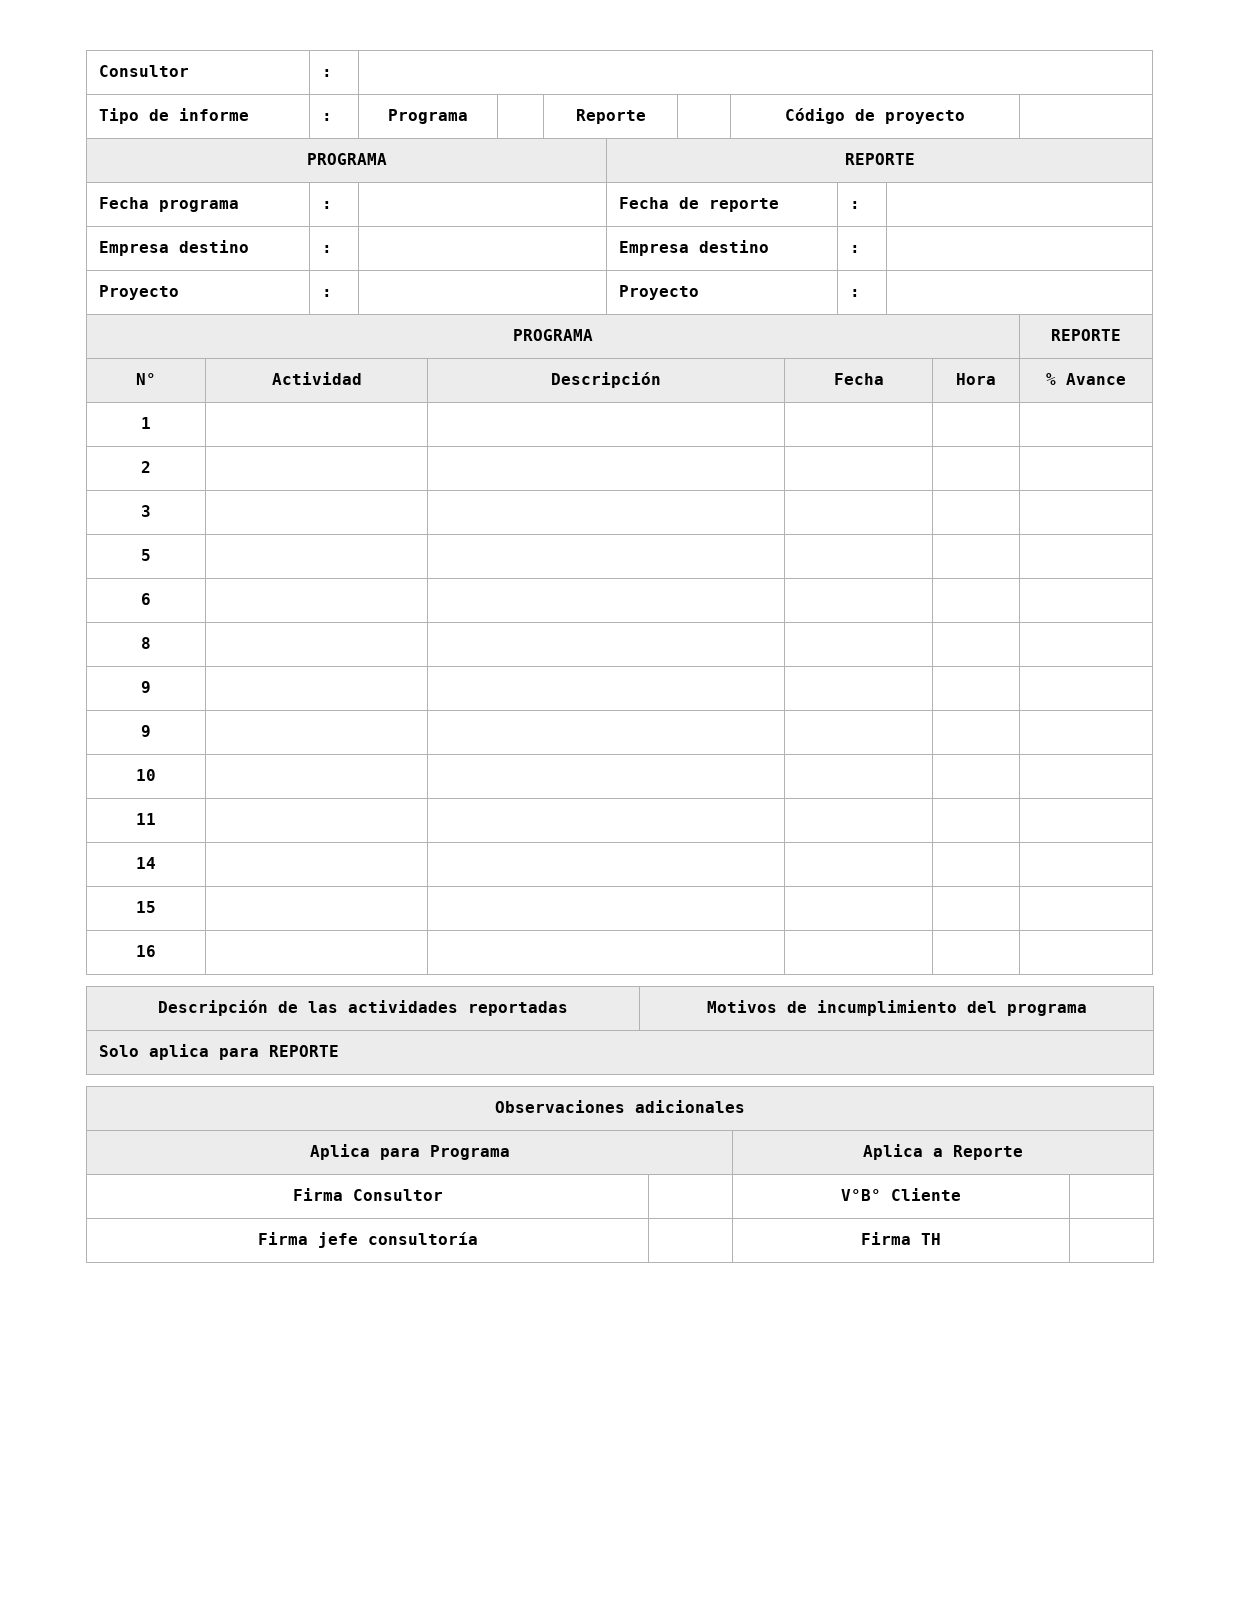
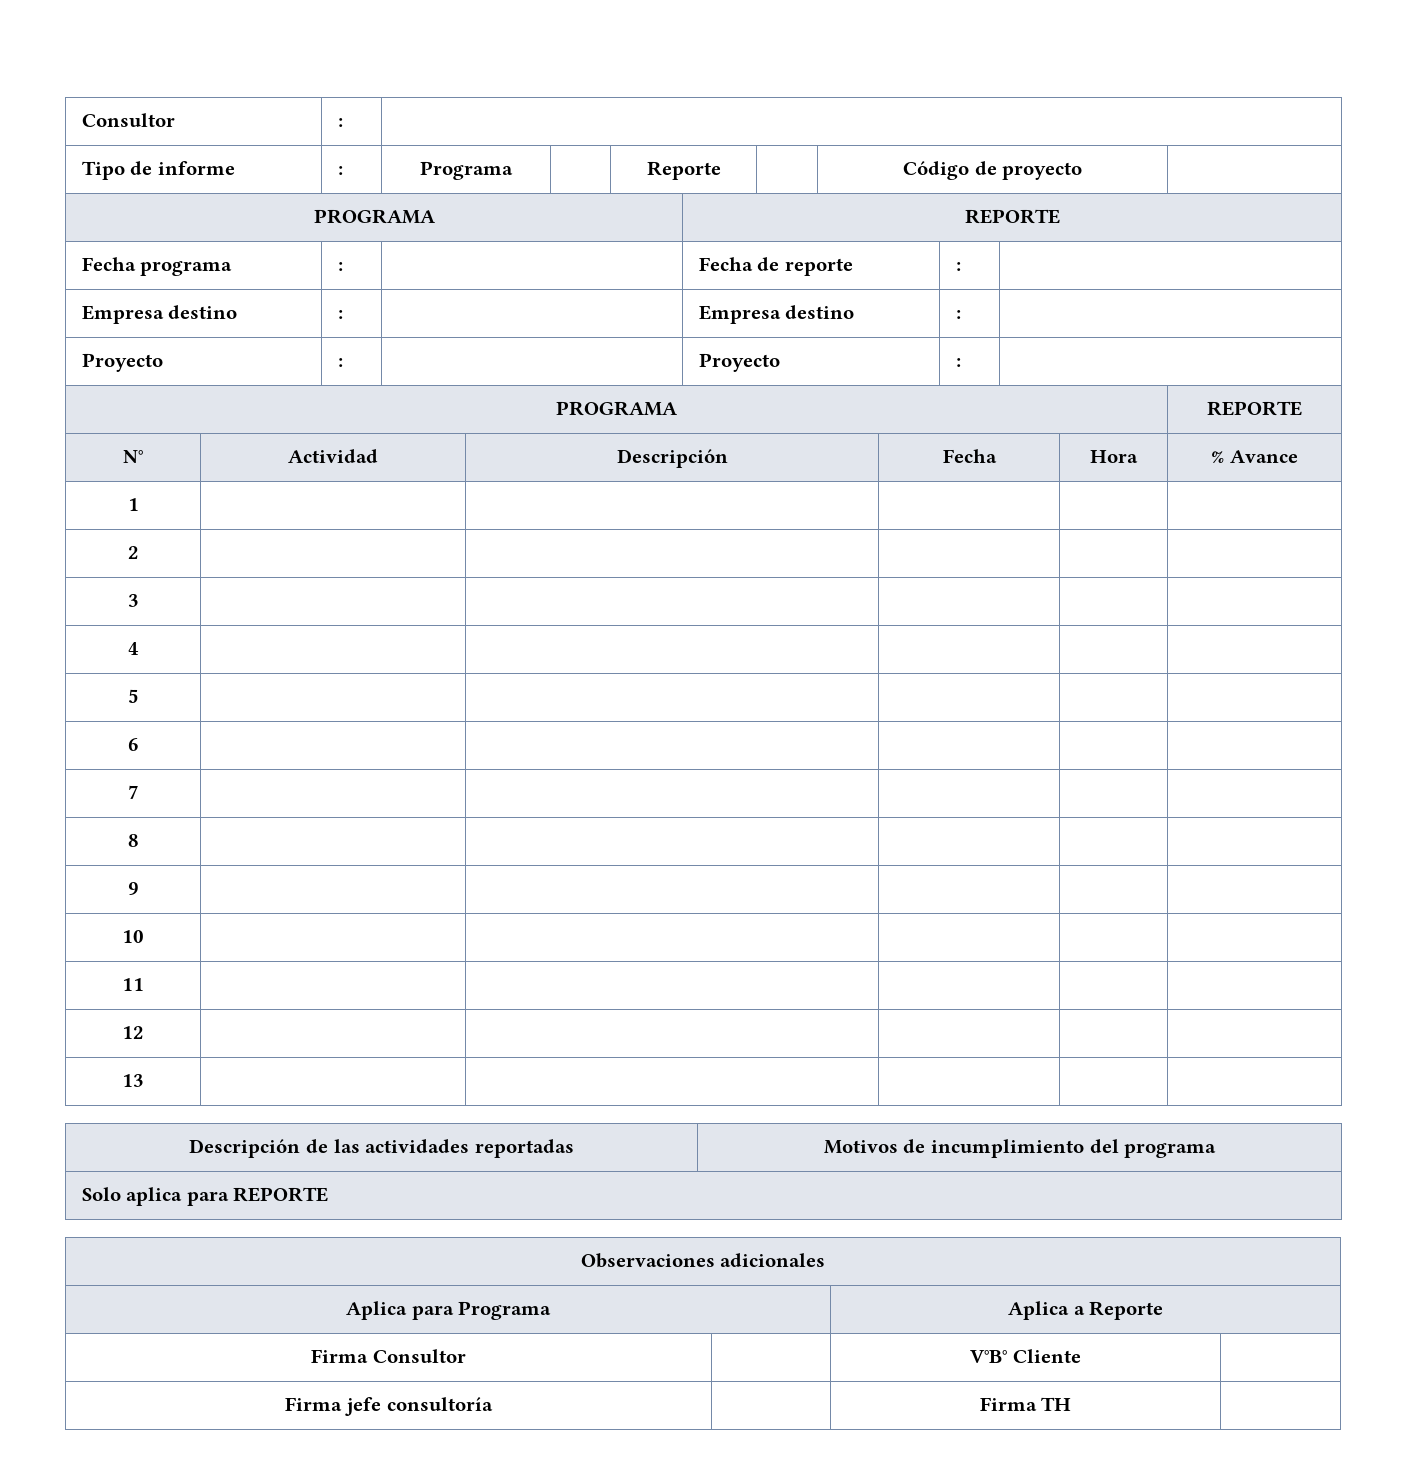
+ 4 | | | | |
+ 7 | | | | |
  8 | | | | |
- 9 | | | | |
- 14 | | | | |
- 15 | | | | |
- 16 | | | | |
+ 12 | | | | |
+ 13 | | | | |

